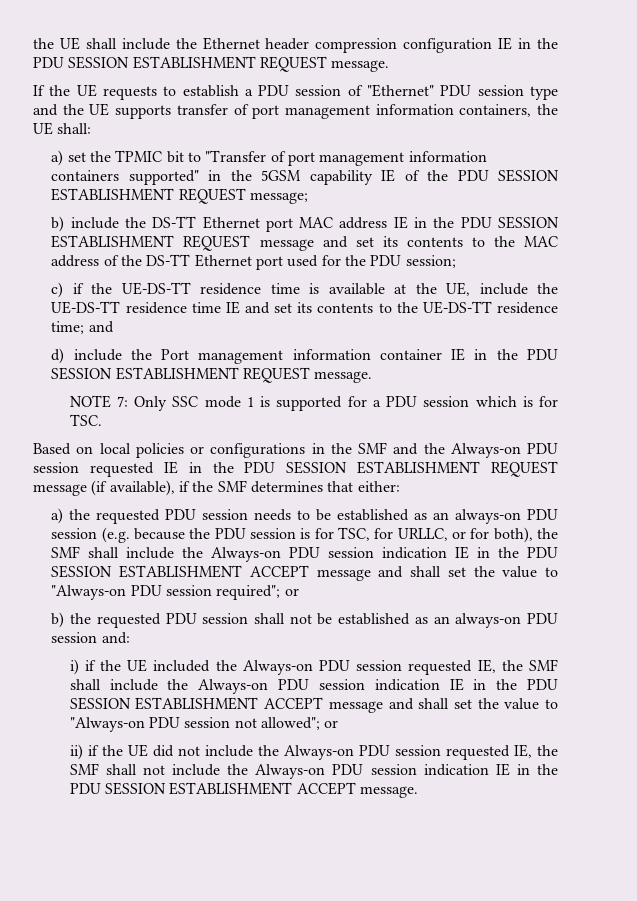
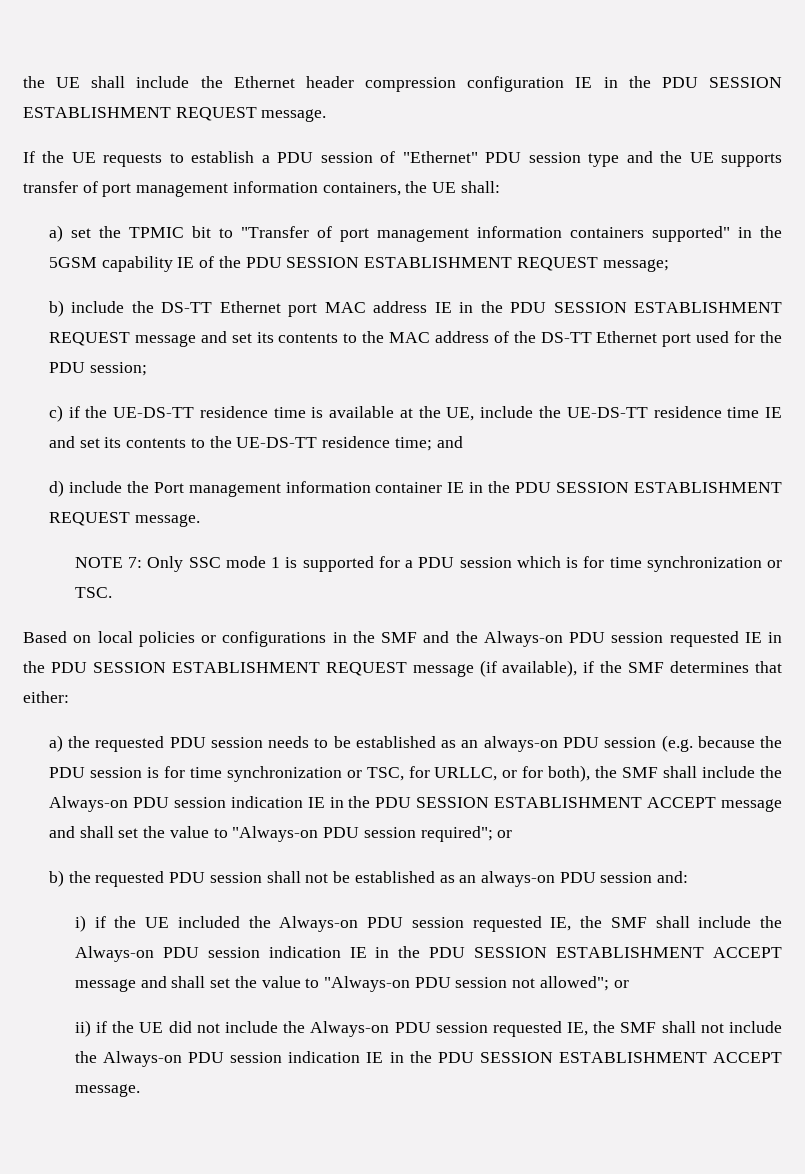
- NOTE 7: Only SSC mode 1 is supported for a PDU session which is for TSC.
+ NOTE 7: Only SSC mode 1 is supported for a PDU session which is for time synchronization or TSC.
- a) the requested PDU session needs to be established as an always-on PDU session (e.g. because the PDU session is for TSC, for URLLC, or for both), the SMF shall include the Always-on PDU session indication IE in the PDU SESSION ESTABLISHMENT ACCEPT message and shall set the value to "Always-on PDU session required"; or
+ a) the requested PDU session needs to be established as an always-on PDU session (e.g. because the PDU session is for time synchronization or TSC, for URLLC, or for both), the SMF shall include the Always-on PDU session indication IE in the PDU SESSION ESTABLISHMENT ACCEPT message and shall set the value to "Always-on PDU session required"; or

